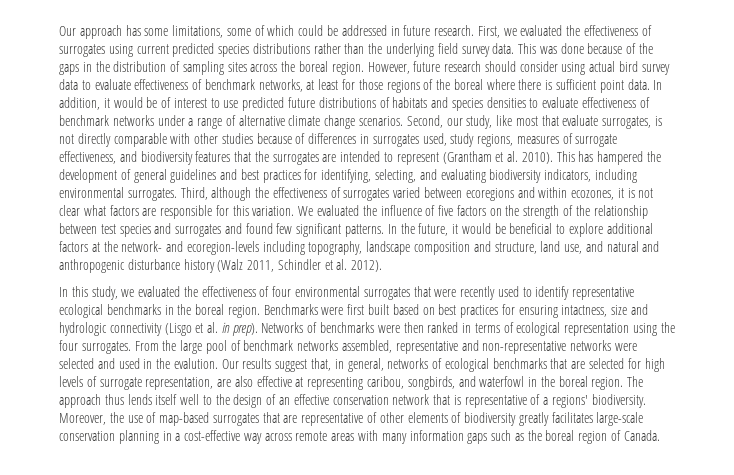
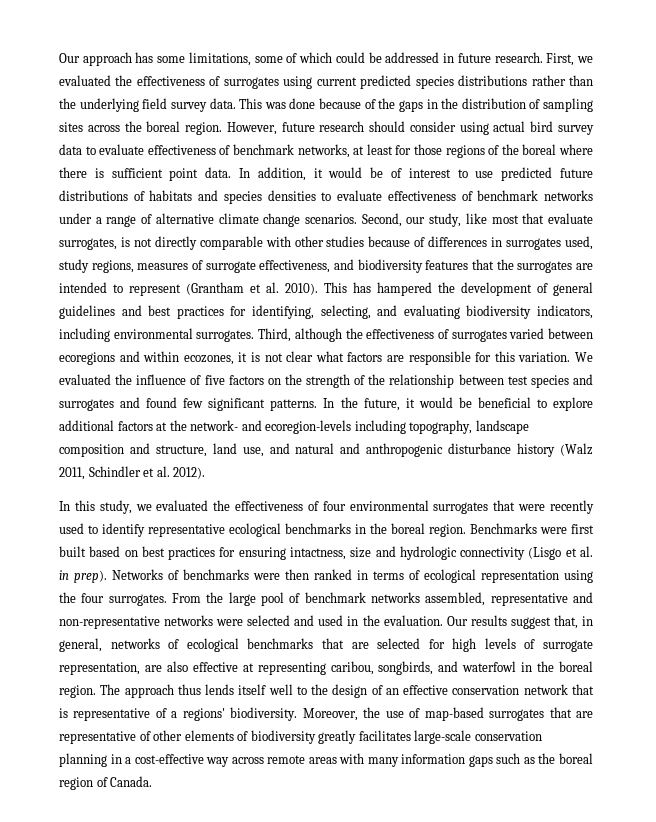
- From the large pool of benchmark networks assembled, representative and non-representative networks were selected and used in the evalution.
+ From the large pool of benchmark networks assembled, representative and non-representative networks were selected and used in the evaluation.

